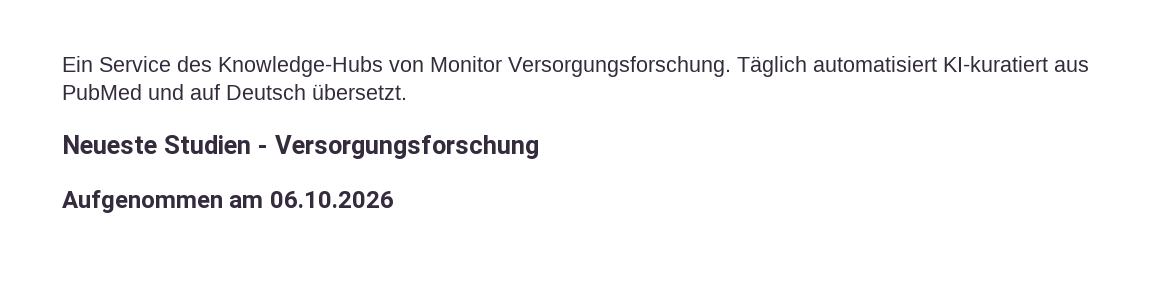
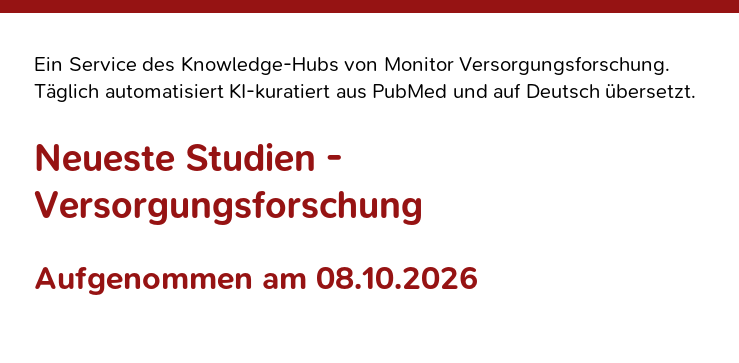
- Aufgenommen am 06.10.2026
+ Aufgenommen am 08.10.2026

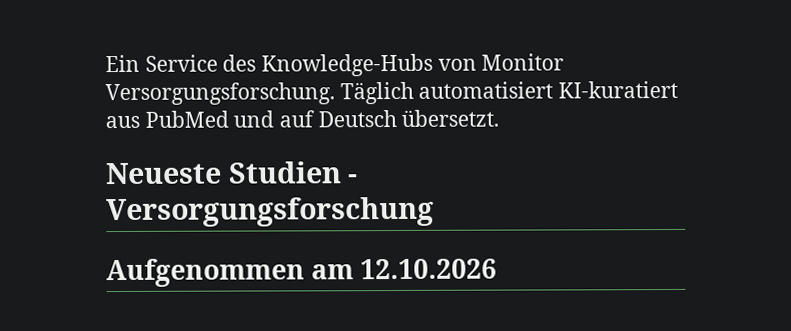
- Aufgenommen am 08.10.2026
+ Aufgenommen am 12.10.2026

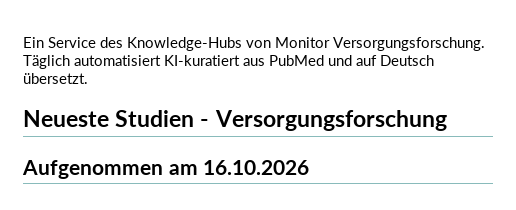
- Aufgenommen am 12.10.2026
+ Aufgenommen am 16.10.2026

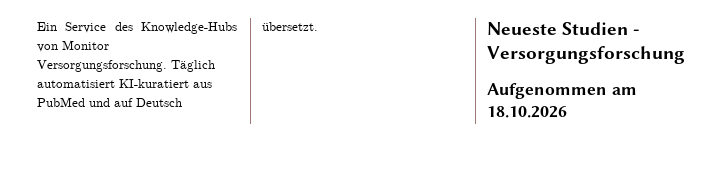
- Aufgenommen am 16.10.2026
+ Aufgenommen am 18.10.2026

